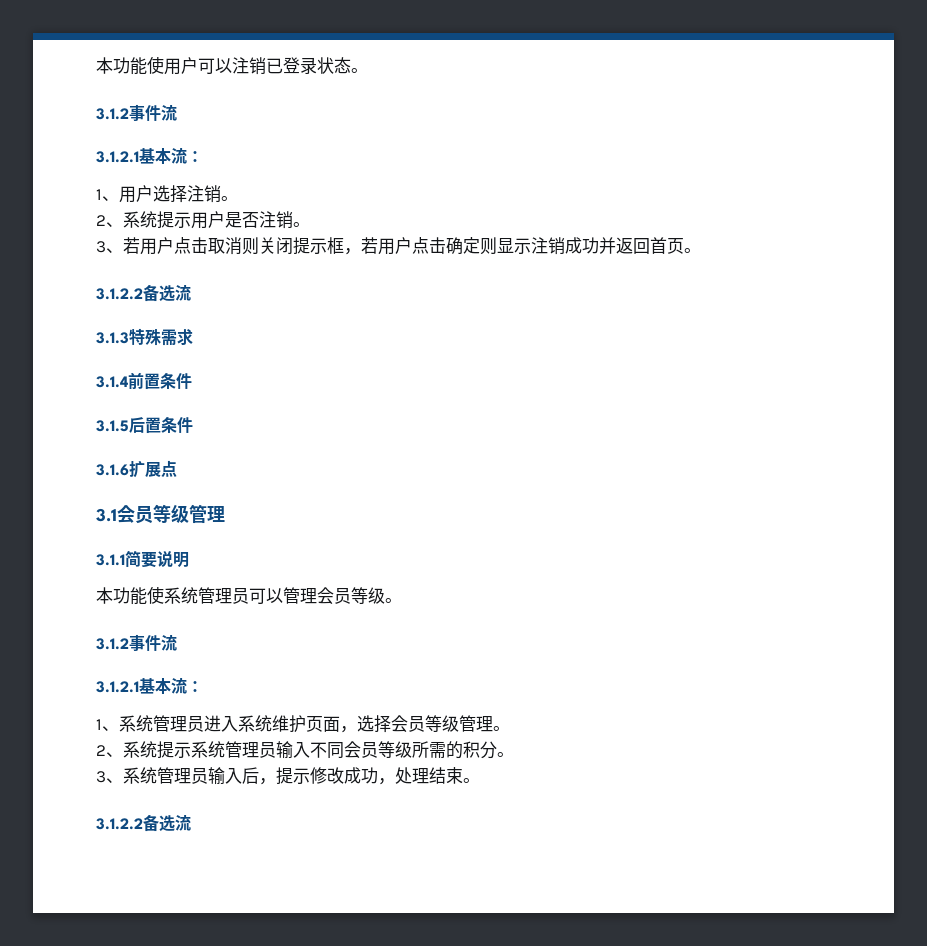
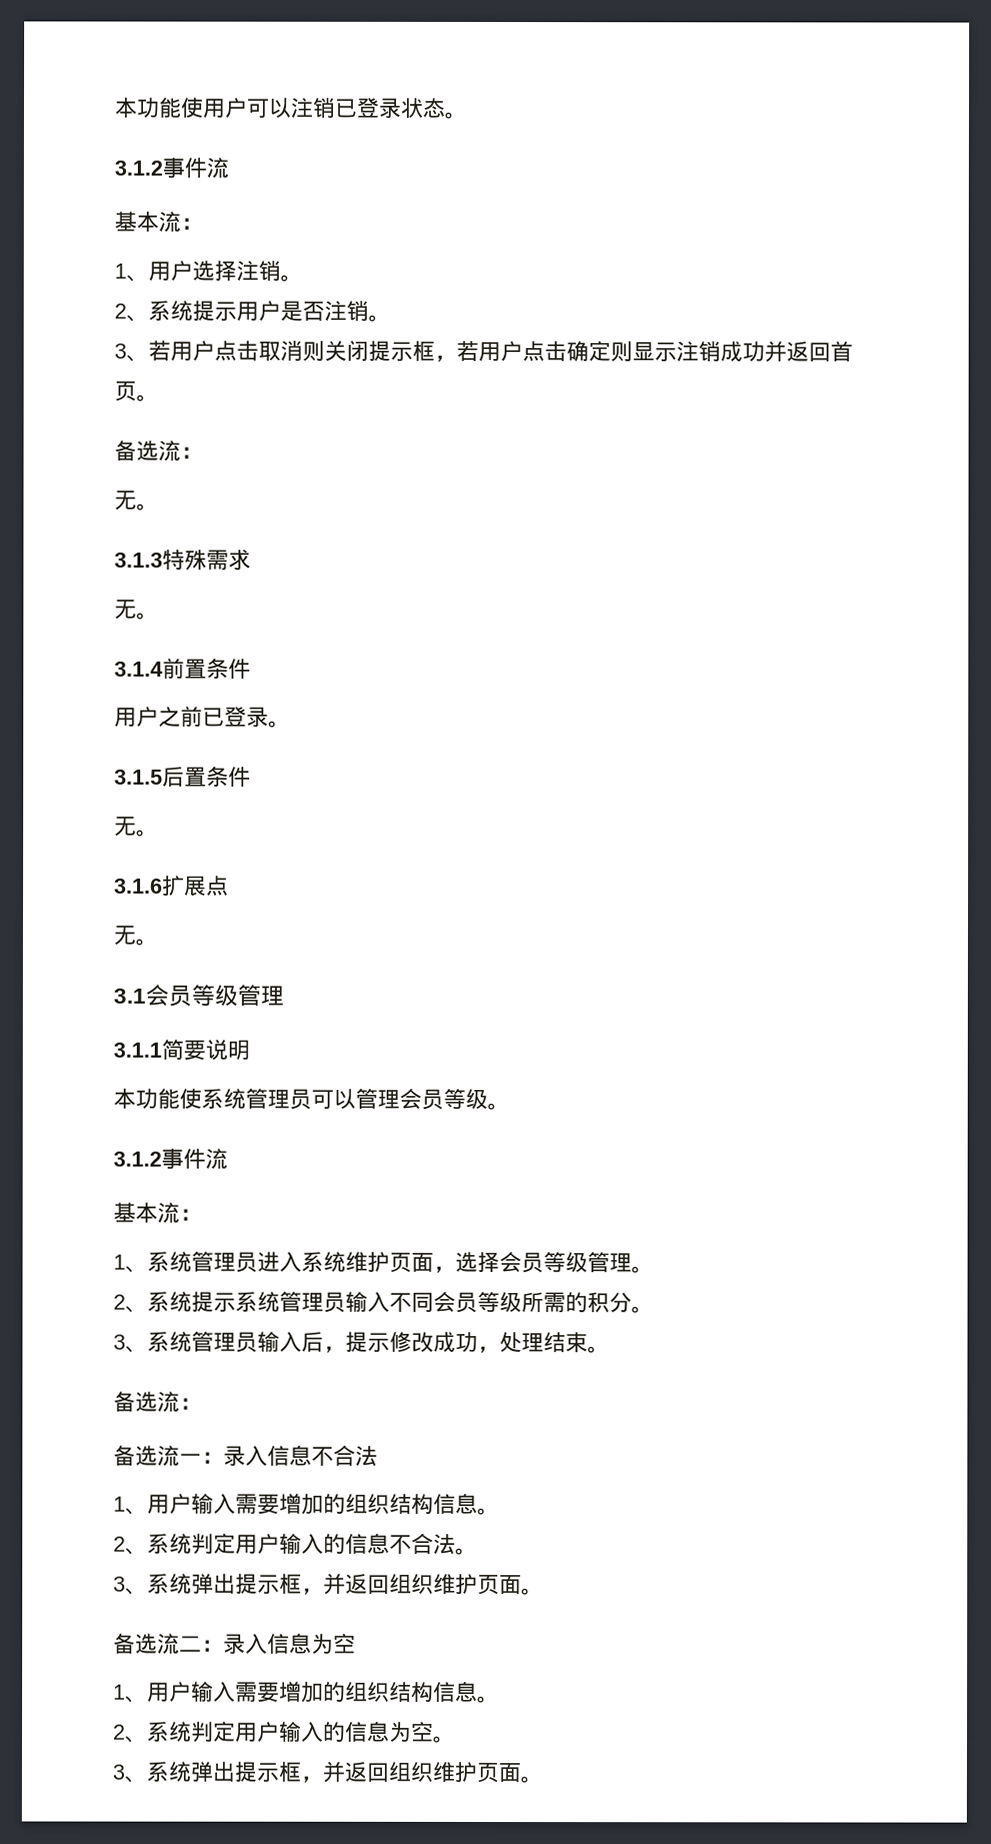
  本功能使用户可以注销已登录状态。
  3.1.2事件流
- 3.1.2.1基本流：
+ 基本流：
  3、若用户点击取消则关闭提示框，若用户点击确定则显示注销成功并返回首页。
- 3.1.2.2备选流
+ 备选流：
+ 无。
  3.1.3特殊需求
+ 无。
+ 用户之前已登录。
  3.1.5后置条件
+ 无。
  3.1.6扩展点
+ 无。
  本功能使系统管理员可以管理会员等级。
  3.1.2事件流
- 3.1.2.1基本流：
+ 基本流：
  3、系统管理员输入后，提示修改成功，处理结束。
- 3.1.2.2备选流
+ 备选流：
+ 备选流一：录入信息不合法
+ 1、用户输入需要增加的组织结构信息。
+ 2、系统判定用户输入的信息不合法。
+ 3、系统弹出提示框，并返回组织维护页面。
+ 备选流二：录入信息为空
+ 1、用户输入需要增加的组织结构信息。
+ 2、系统判定用户输入的信息为空。
+ 3、系统弹出提示框，并返回组织维护页面。

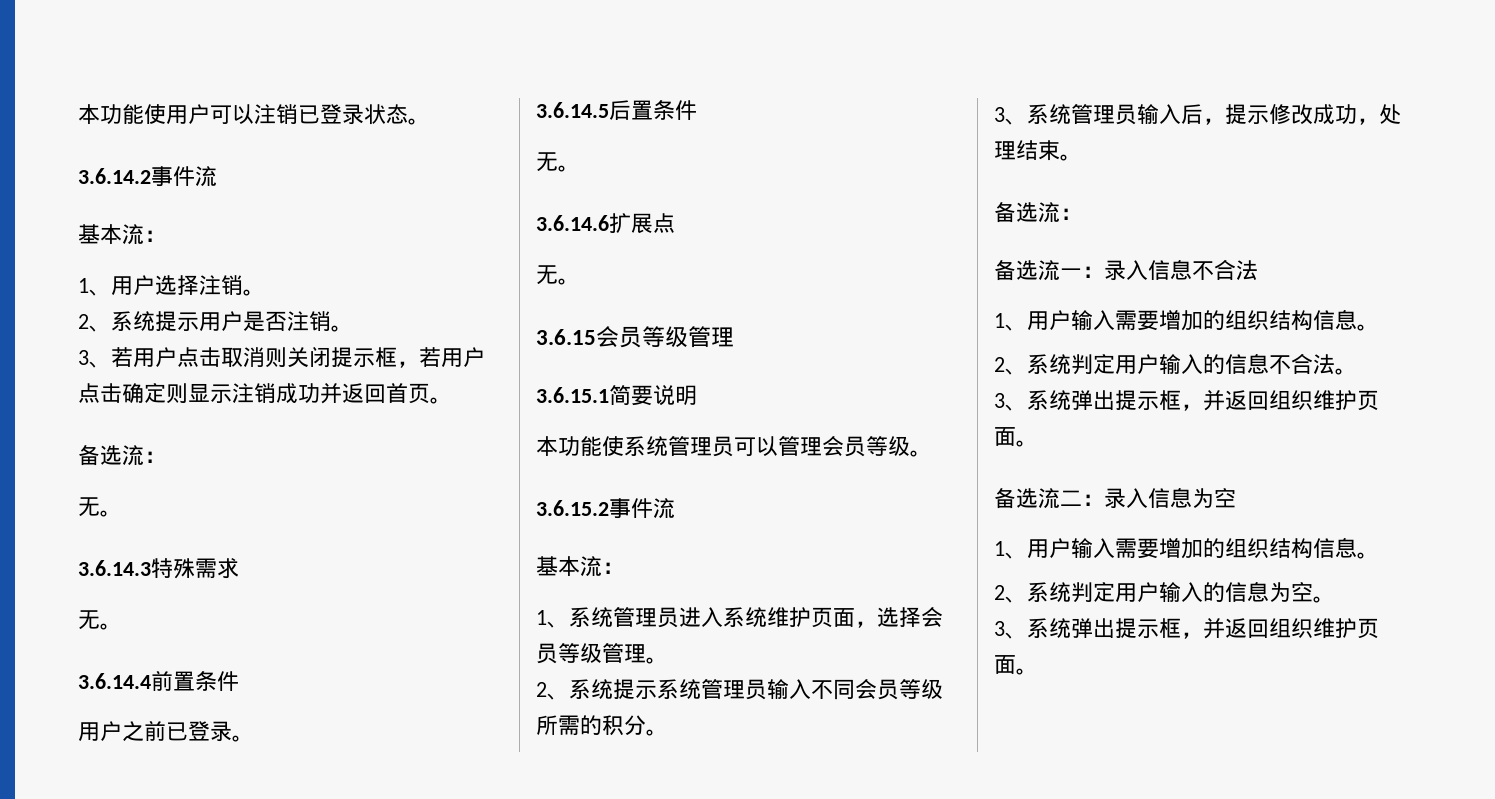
  本功能使用户可以注销已登录状态。
- 3.1.2事件流
+ 3.6.14.2事件流
- 3.1.3特殊需求
+ 3.6.14.3特殊需求
- 3.1.4前置条件
+ 3.6.14.4前置条件
- 3.1.5后置条件
+ 3.6.14.5后置条件
- 3.1.6扩展点
+ 3.6.14.6扩展点
- 3.1会员等级管理
+ 3.6.15会员等级管理
- 3.1.1简要说明
+ 3.6.15.1简要说明
  本功能使系统管理员可以管理会员等级。
- 3.1.2事件流
+ 3.6.15.2事件流

